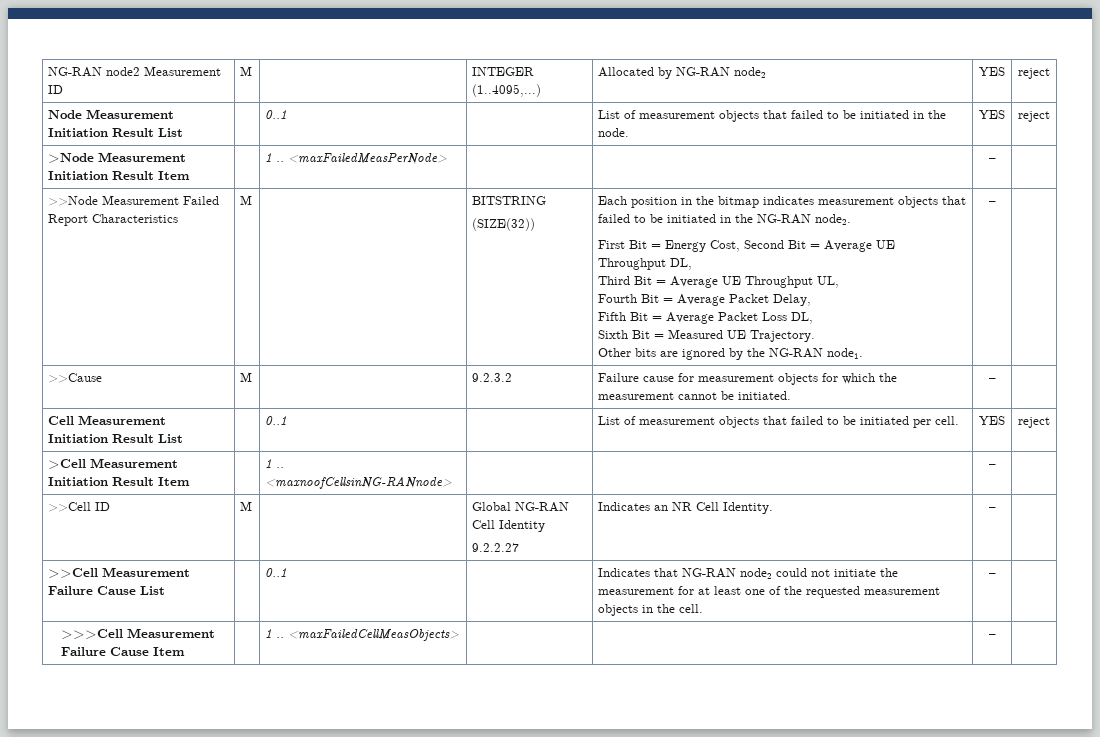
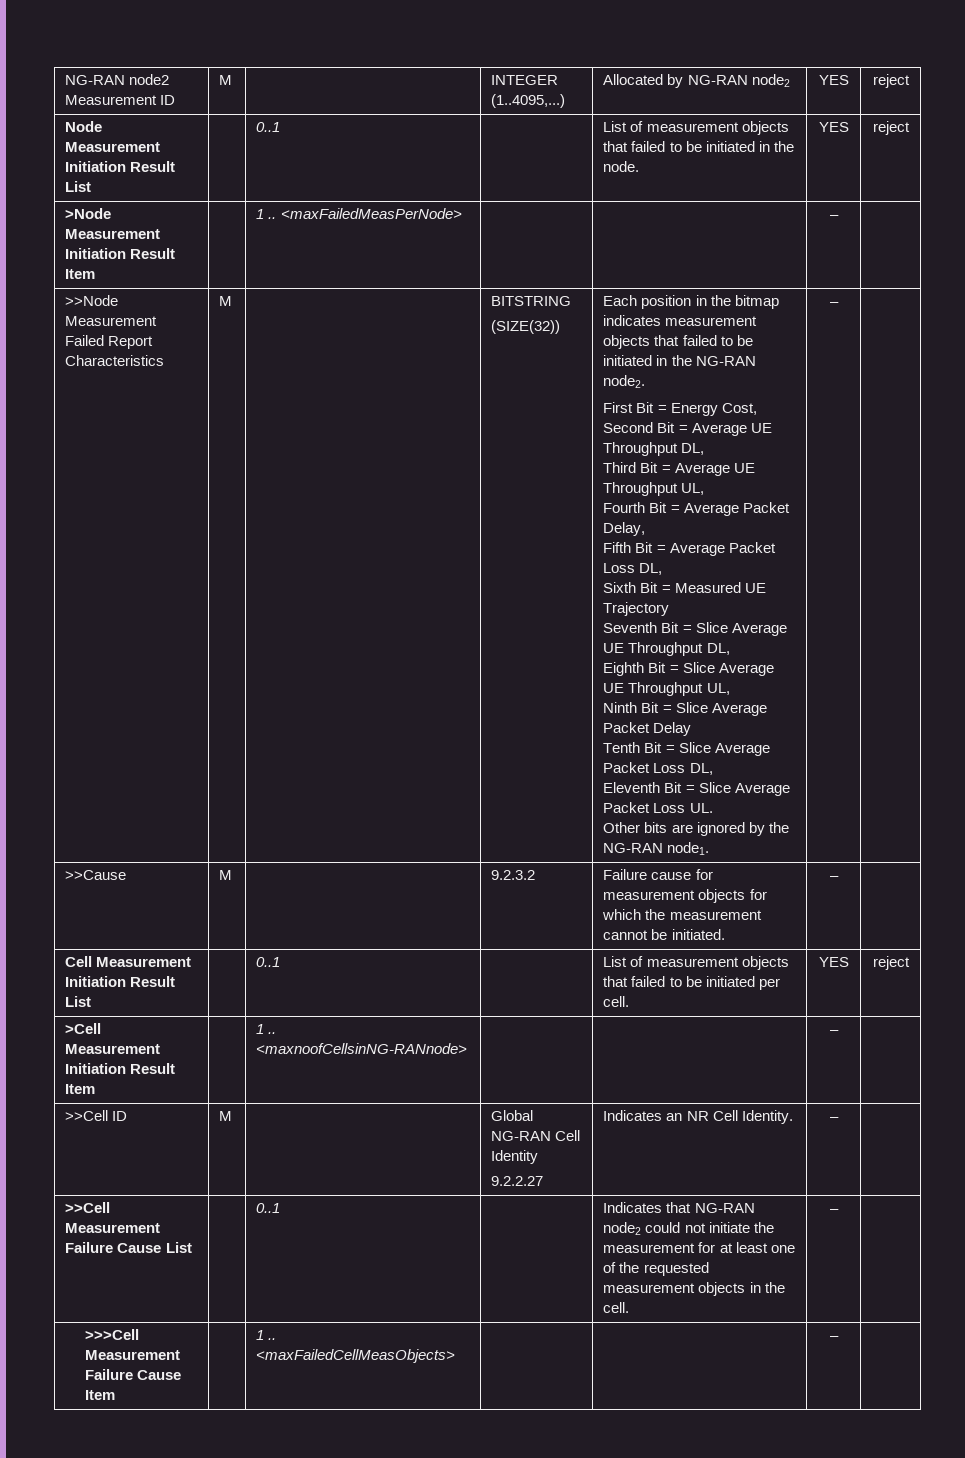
- Sixth Bit = Measured UE Trajectory.
+ Sixth Bit = Measured UE Trajectory
+ Seventh Bit = Slice Average UE Throughput DL,
+ Eighth Bit = Slice Average UE Throughput UL,
+ Ninth Bit = Slice Average Packet Delay
+ Tenth Bit = Slice Average Packet Loss DL,
+ Eleventh Bit = Slice Average Packet Loss UL.

